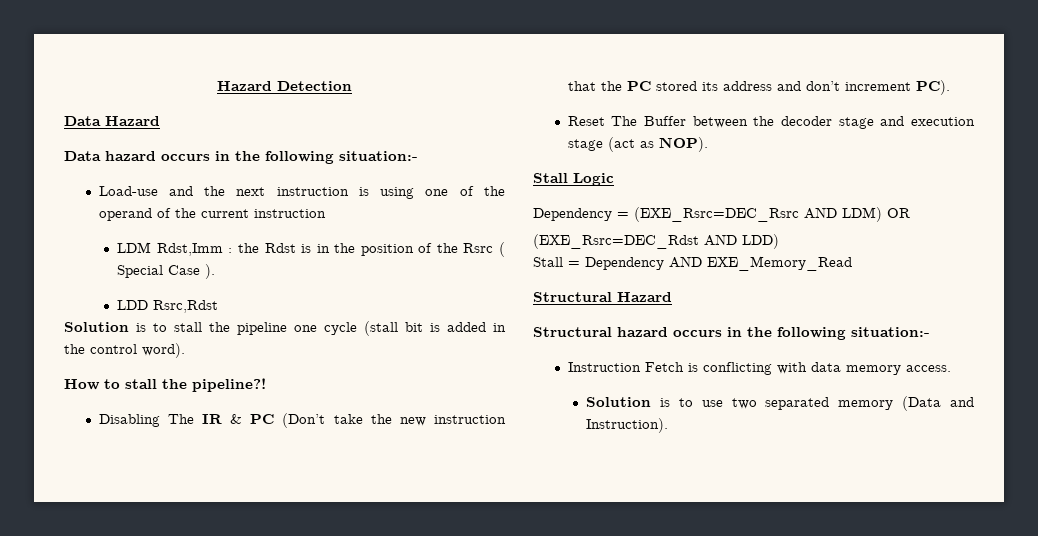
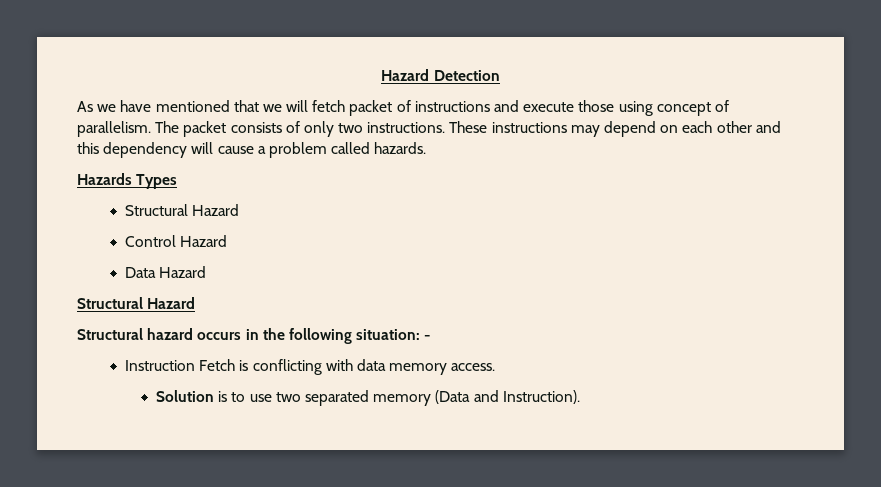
+ As we have mentioned that we will fetch packet of instructions and execute those using concept of parallelism. The packet consists of only two instructions. These instructions may depend on each other and this dependency will cause a problem called hazards.
+ Hazards Types
+ Structural Hazard
+ Control Hazard
  Data Hazard
- Data hazard occurs in the following situation:-
- Load-use and the next instruction is using one of the operand of the current instruction
- LDM Rdst,Imm : the Rdst is in the position of the Rsrc ( Special Case ).
- LDD Rsrc,Rdst
- Solution is to stall the pipeline one cycle (stall bit is added in the control word).
- How to stall the pipeline?!
- Disabling The IR & PC (Don’t take the new instruction that the PC stored its address and don’t increment PC).
- Reset The Buffer between the decoder stage and execution stage (act as NOP).
- Stall Logic
- Dependency = (EXE_Rsrc=DEC_Rsrc AND LDM) OR
- (EXE_Rsrc=DEC_Rdst AND LDD)
- Stall = Dependency AND EXE_Memory_Read
- Structural hazard occurs in the following situation:-
+ Structural hazard occurs in the following situation: -

